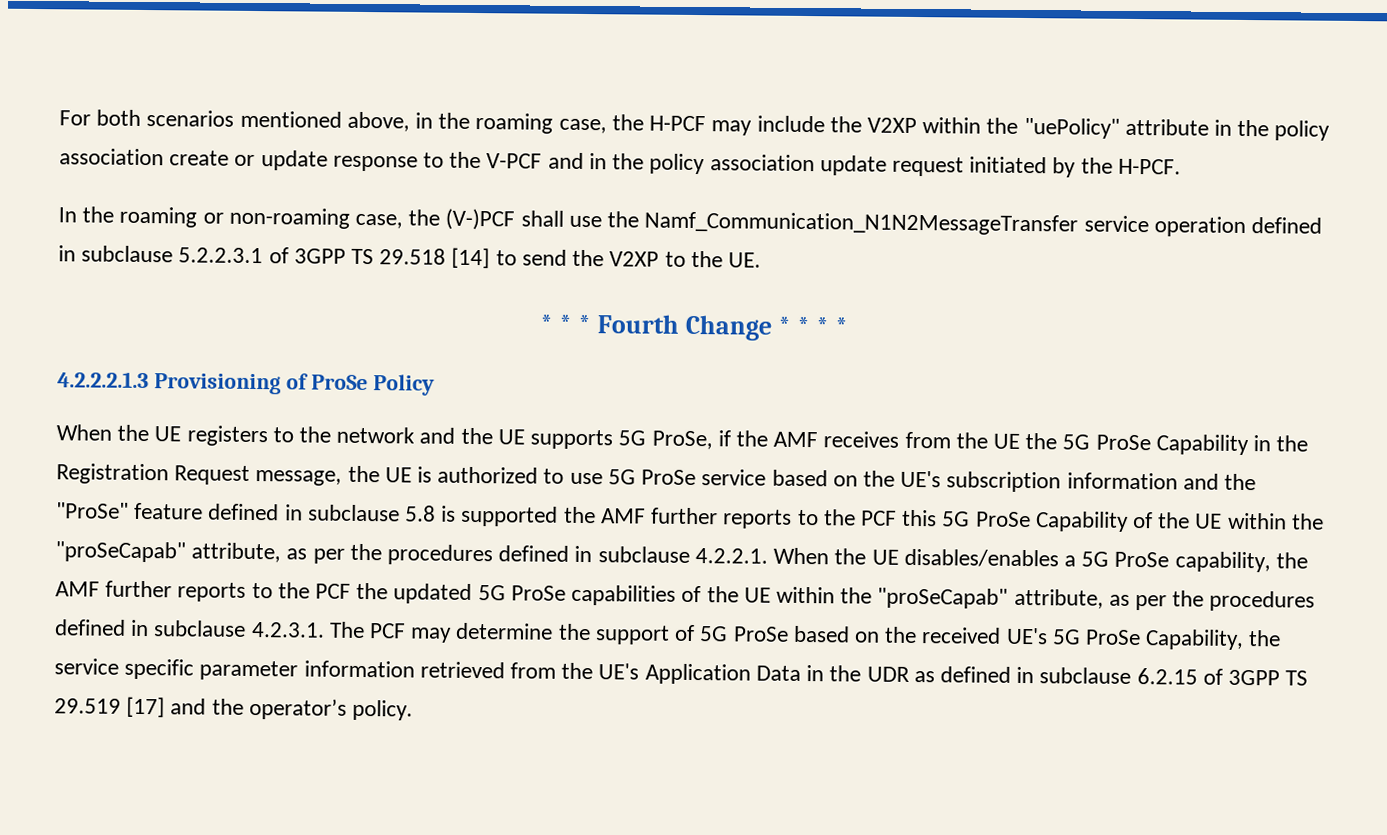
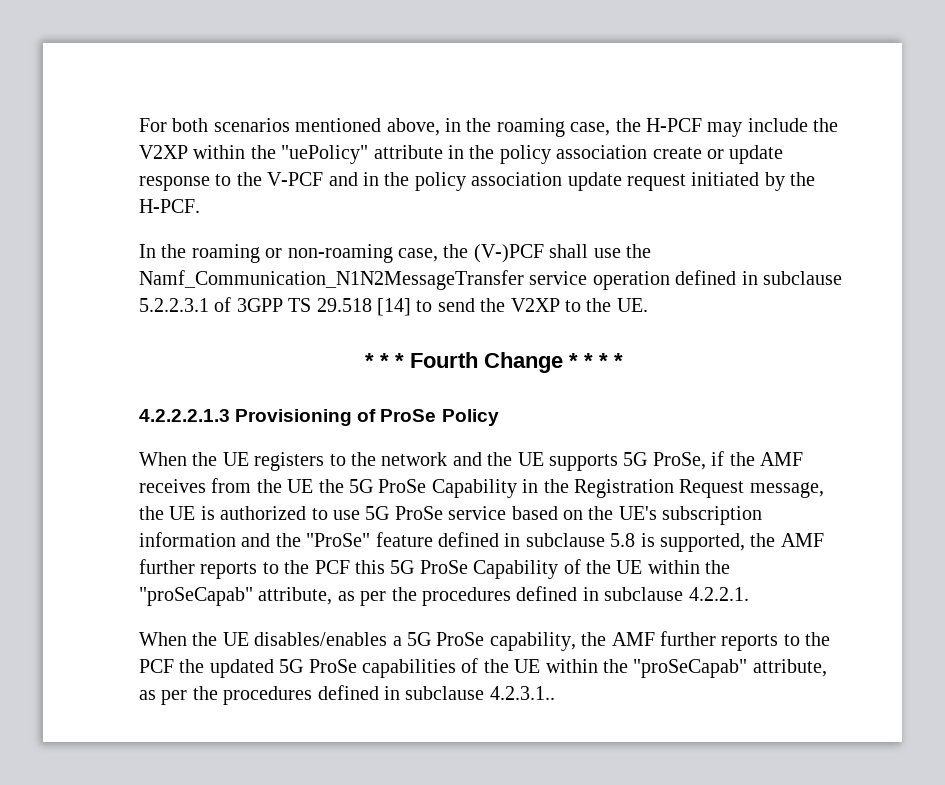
- When the UE registers to the network and the UE supports 5G ProSe, if the AMF receives from the UE the 5G ProSe Capability in the Registration Request message, the UE is authorized to use 5G ProSe service based on the UE's subscription information and the "ProSe" feature defined in subclause 5.8 is supported the AMF further reports to the PCF this 5G ProSe Capability of the UE within the "proSeCapab" attribute, as per the procedures defined in subclause 4.2.2.1. When the UE disables/enables a 5G ProSe capability, the AMF further reports to the PCF the updated 5G ProSe capabilities of the UE within the "proSeCapab" attribute, as per the procedures defined in subclause 4.2.3.1. The PCF may determine the support of 5G ProSe based on the received UE's 5G ProSe Capability, the service specific parameter information retrieved from the UE's Application Data in the UDR as defined in subclause 6.2.15 of 3GPP TS 29.519 [17] and the operator’s policy.
+ When the UE registers to the network and the UE supports 5G ProSe, if the AMF receives from the UE the 5G ProSe Capability in the Registration Request message, the UE is authorized to use 5G ProSe service based on the UE's subscription information and the "ProSe" feature defined in subclause 5.8 is supported, the AMF further reports to the PCF this 5G ProSe Capability of the UE within the "proSeCapab" attribute, as per the procedures defined in subclause 4.2.2.1.
+ When the UE disables/enables a 5G ProSe capability, the AMF further reports to the PCF the updated 5G ProSe capabilities of the UE within the "proSeCapab" attribute, as per the procedures defined in subclause 4.2.3.1..

